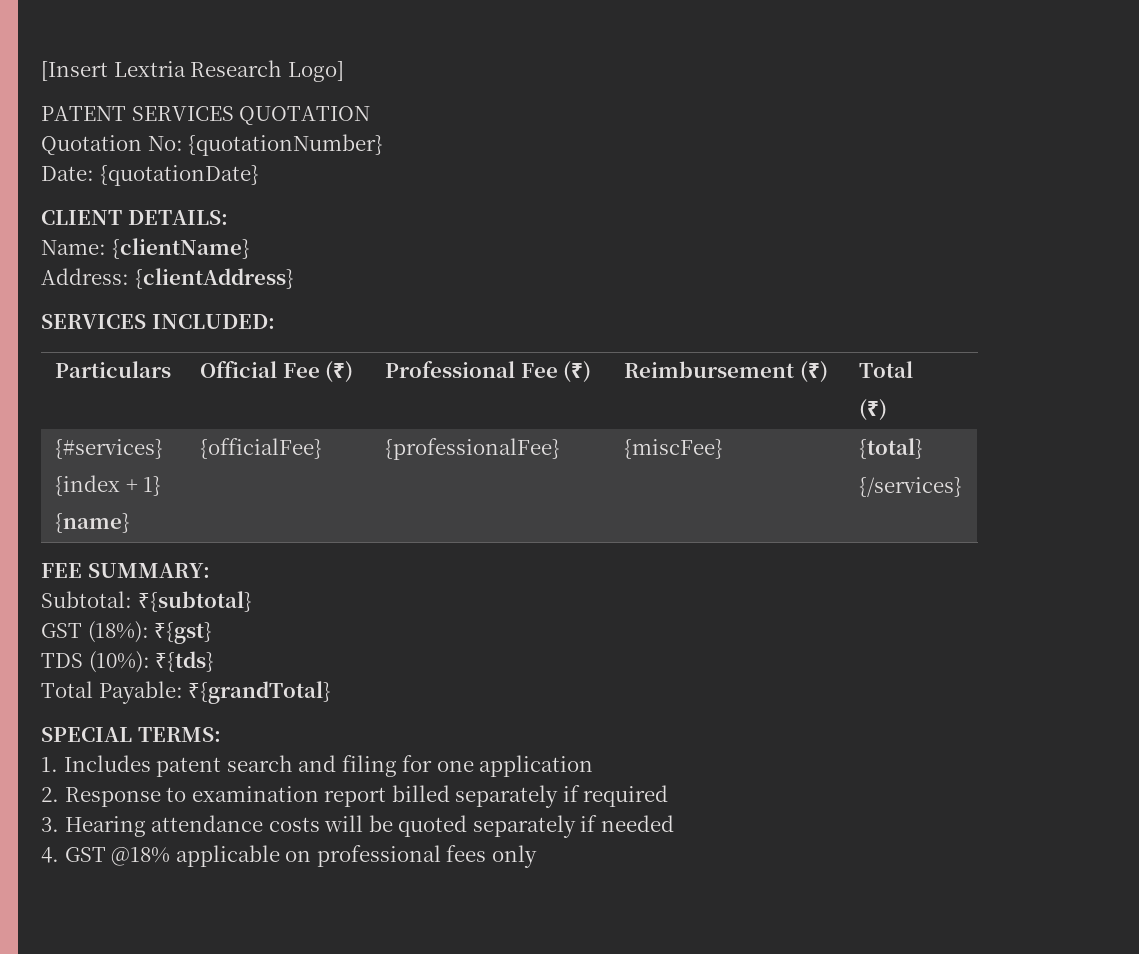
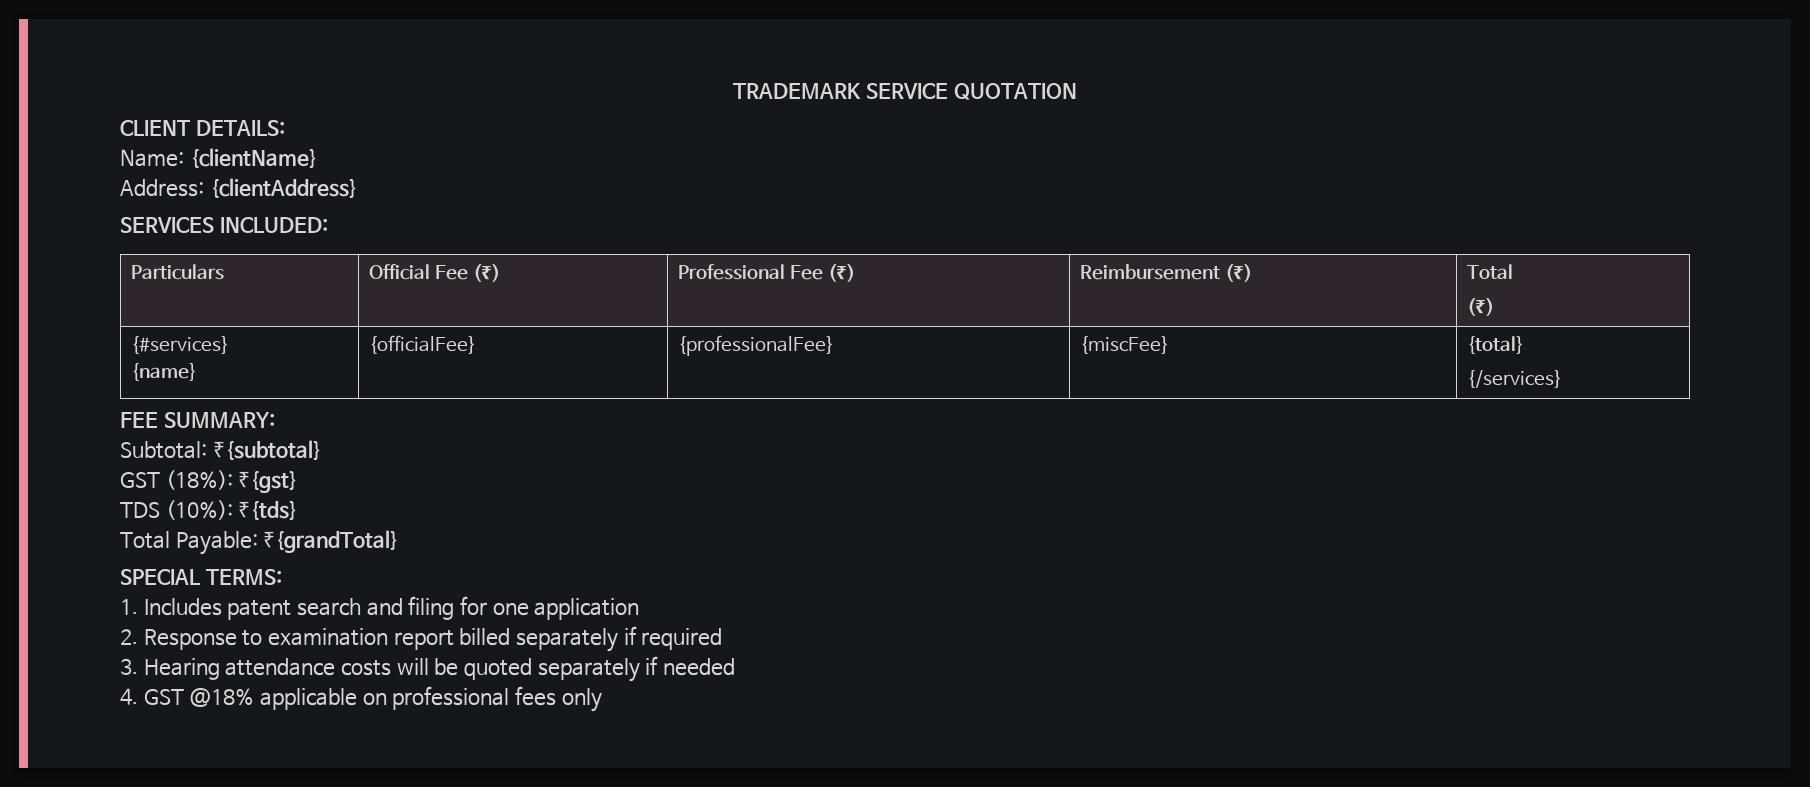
- [Insert Lextria Research Logo]
- PATENT SERVICES QUOTATION
- Quotation No: {quotationNumber}
- Date: {quotationDate}
+ TRADEMARK SERVICE QUOTATION
  {#services}
- {index + 1}

